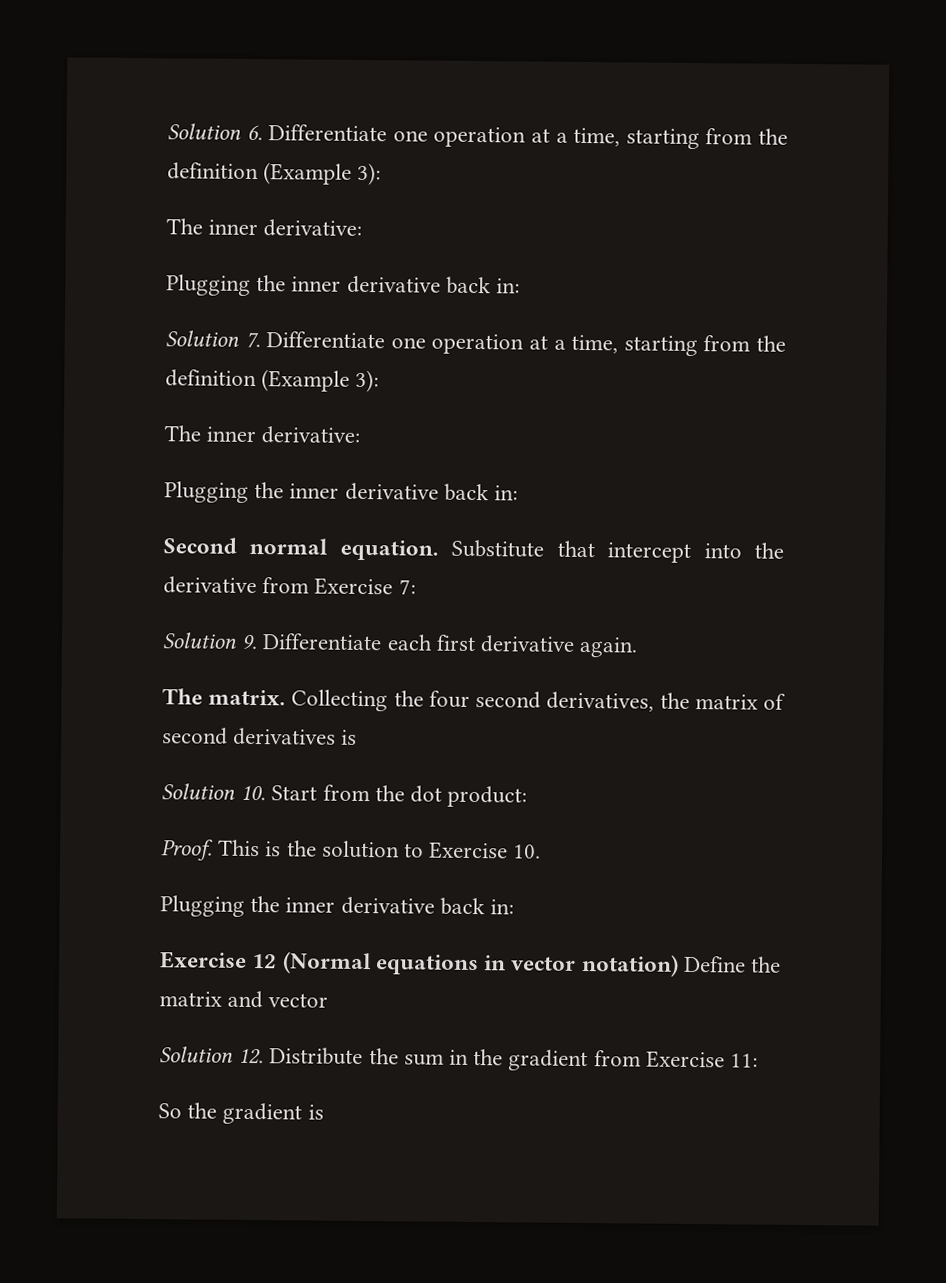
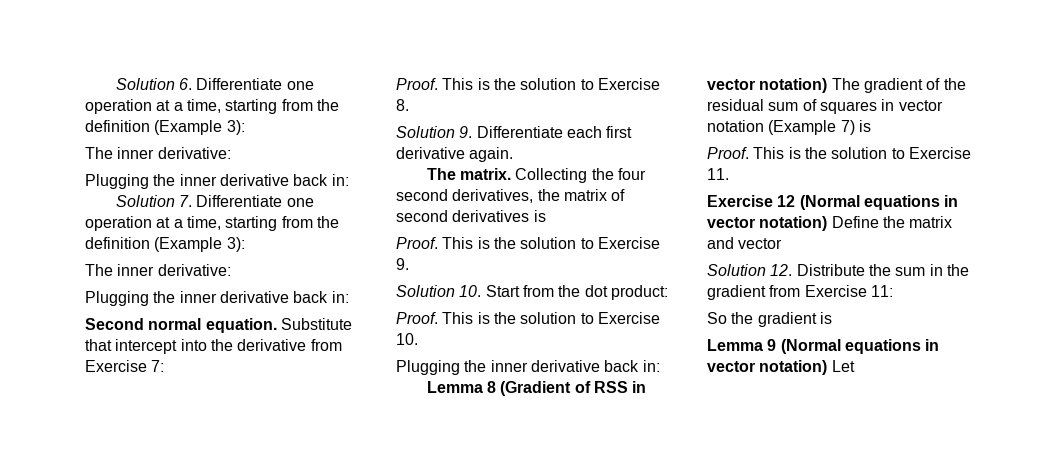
+ Proof. This is the solution to Exercise 8.
+ Proof. This is the solution to Exercise 9.
+ Lemma 8 (Gradient of RSS in vector notation) The gradient of the residual sum of squares in vector notation (Example 7) is
+ Proof. This is the solution to Exercise 11.
+ Lemma 9 (Normal equations in vector notation) Let

